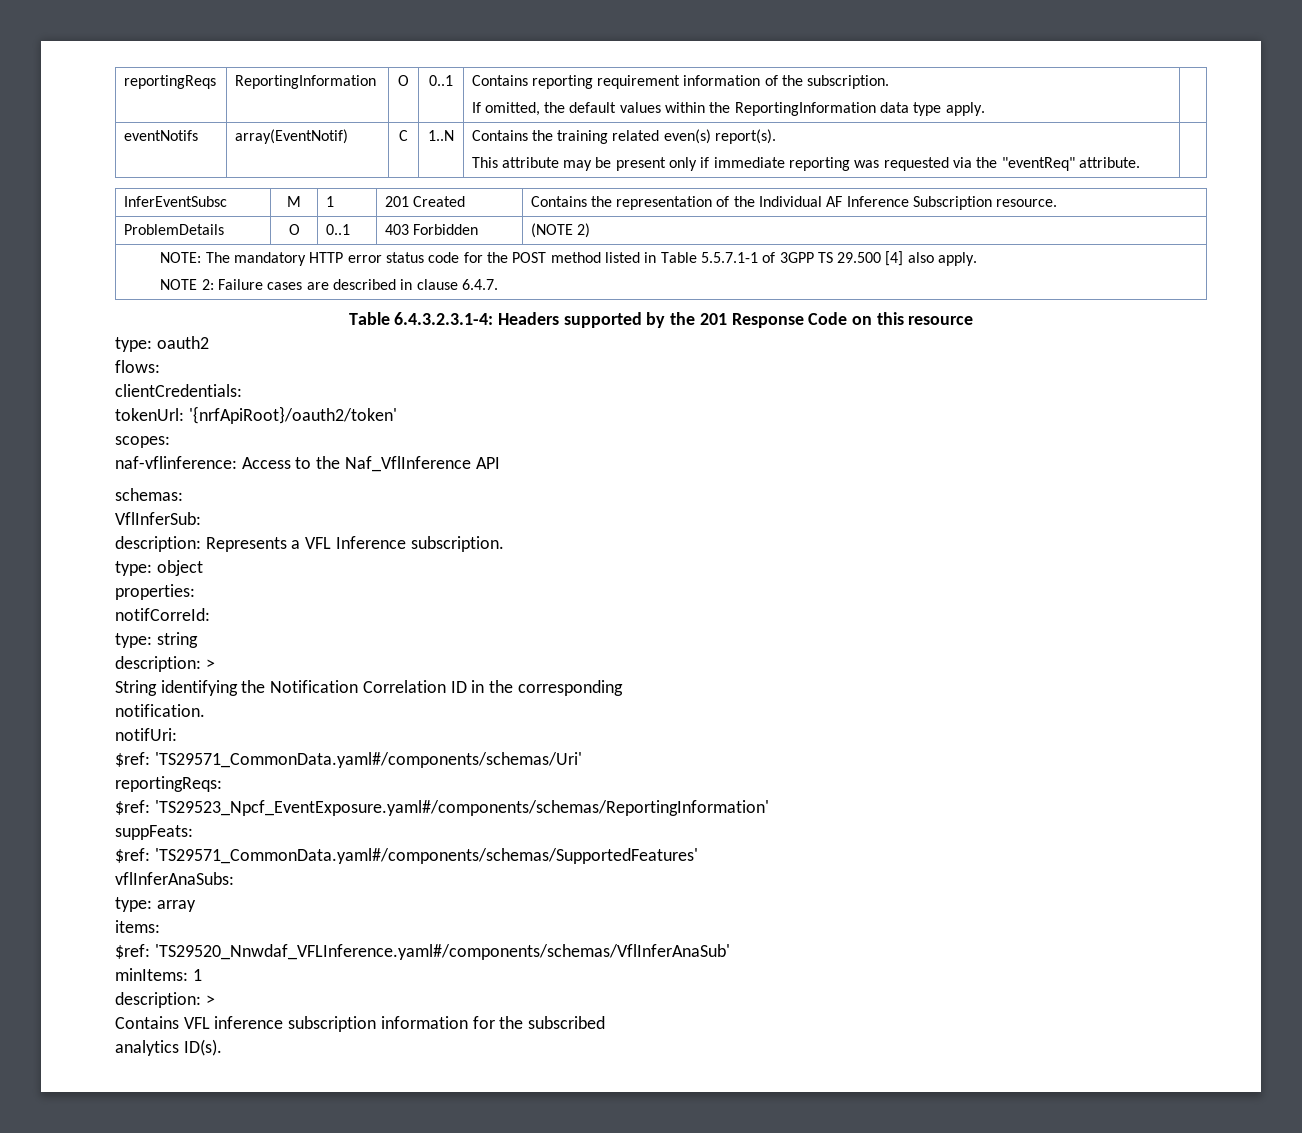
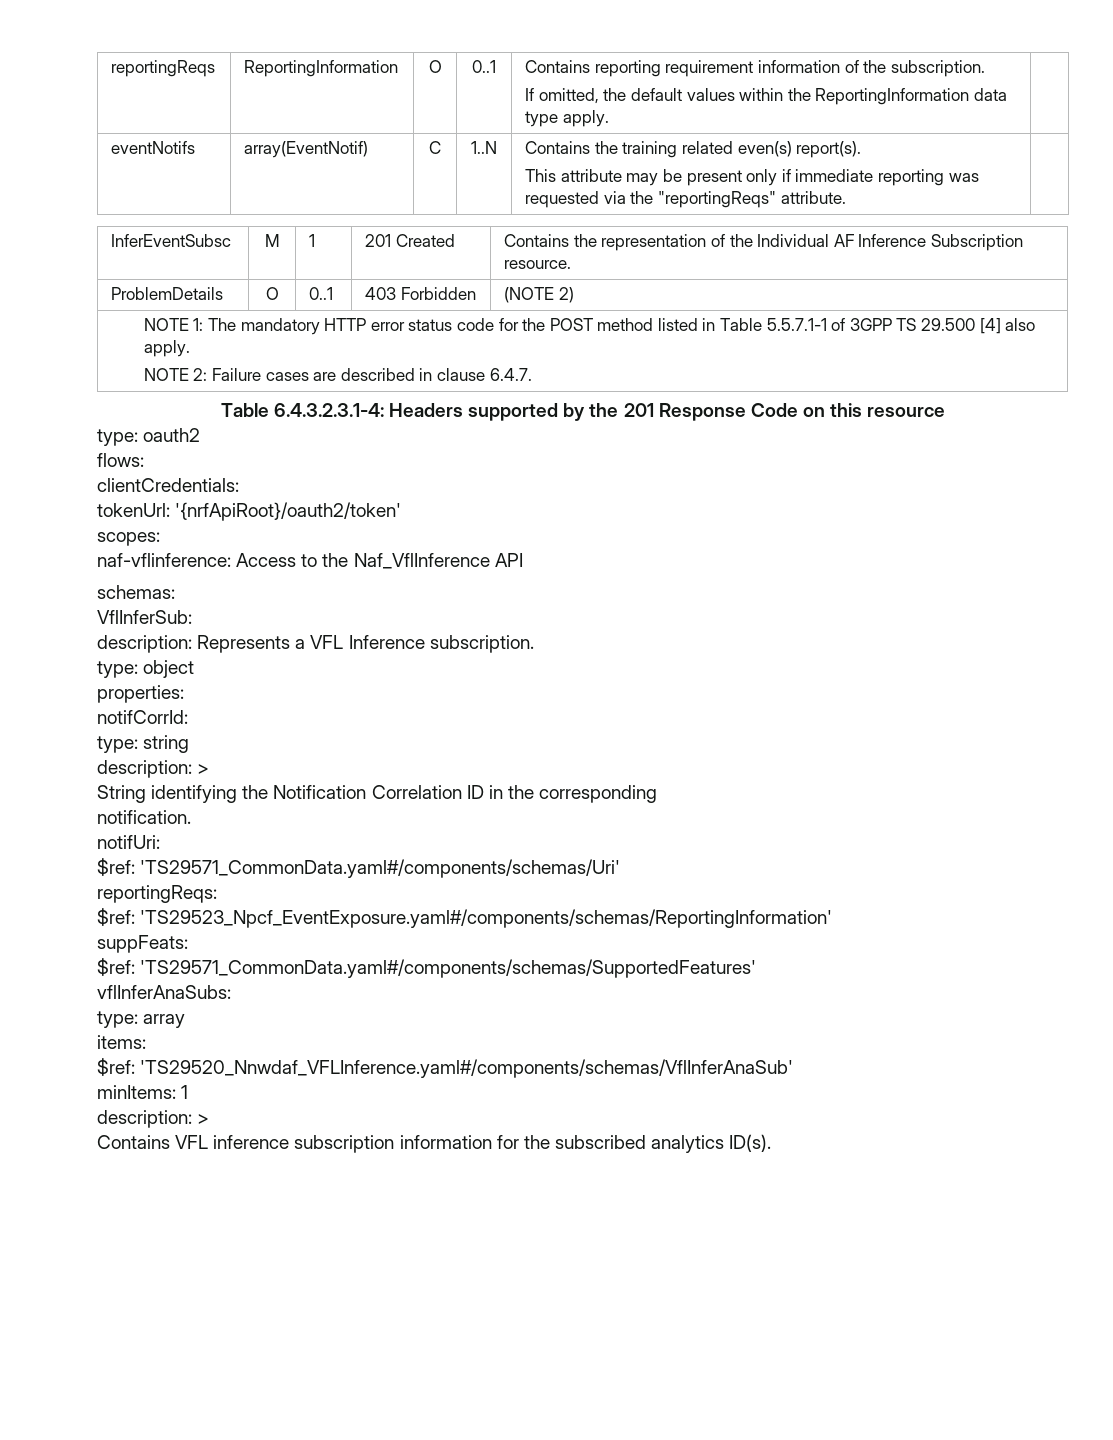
  eventNotifs | array(EventNotif) | C | 1..N | Contains the training related even(s) report(s).
- This attribute may be present only if immediate reporting was requested via the "eventReq" attribute. |
+ This attribute may be present only if immediate reporting was requested via the "reportingReqs" attribute. |
- NOTE: The mandatory HTTP error status code for the POST method listed in Table 5.5.7.1-1 of 3GPP TS 29.500 [4] also apply.
+ NOTE 1: The mandatory HTTP error status code for the POST method listed in Table 5.5.7.1-1 of 3GPP TS 29.500 [4] also apply.
- notifCorreId:
+ notifCorrId:
- Contains VFL inference subscription information for the subscribed
- analytics ID(s).
+ Contains VFL inference subscription information for the subscribed analytics ID(s).

